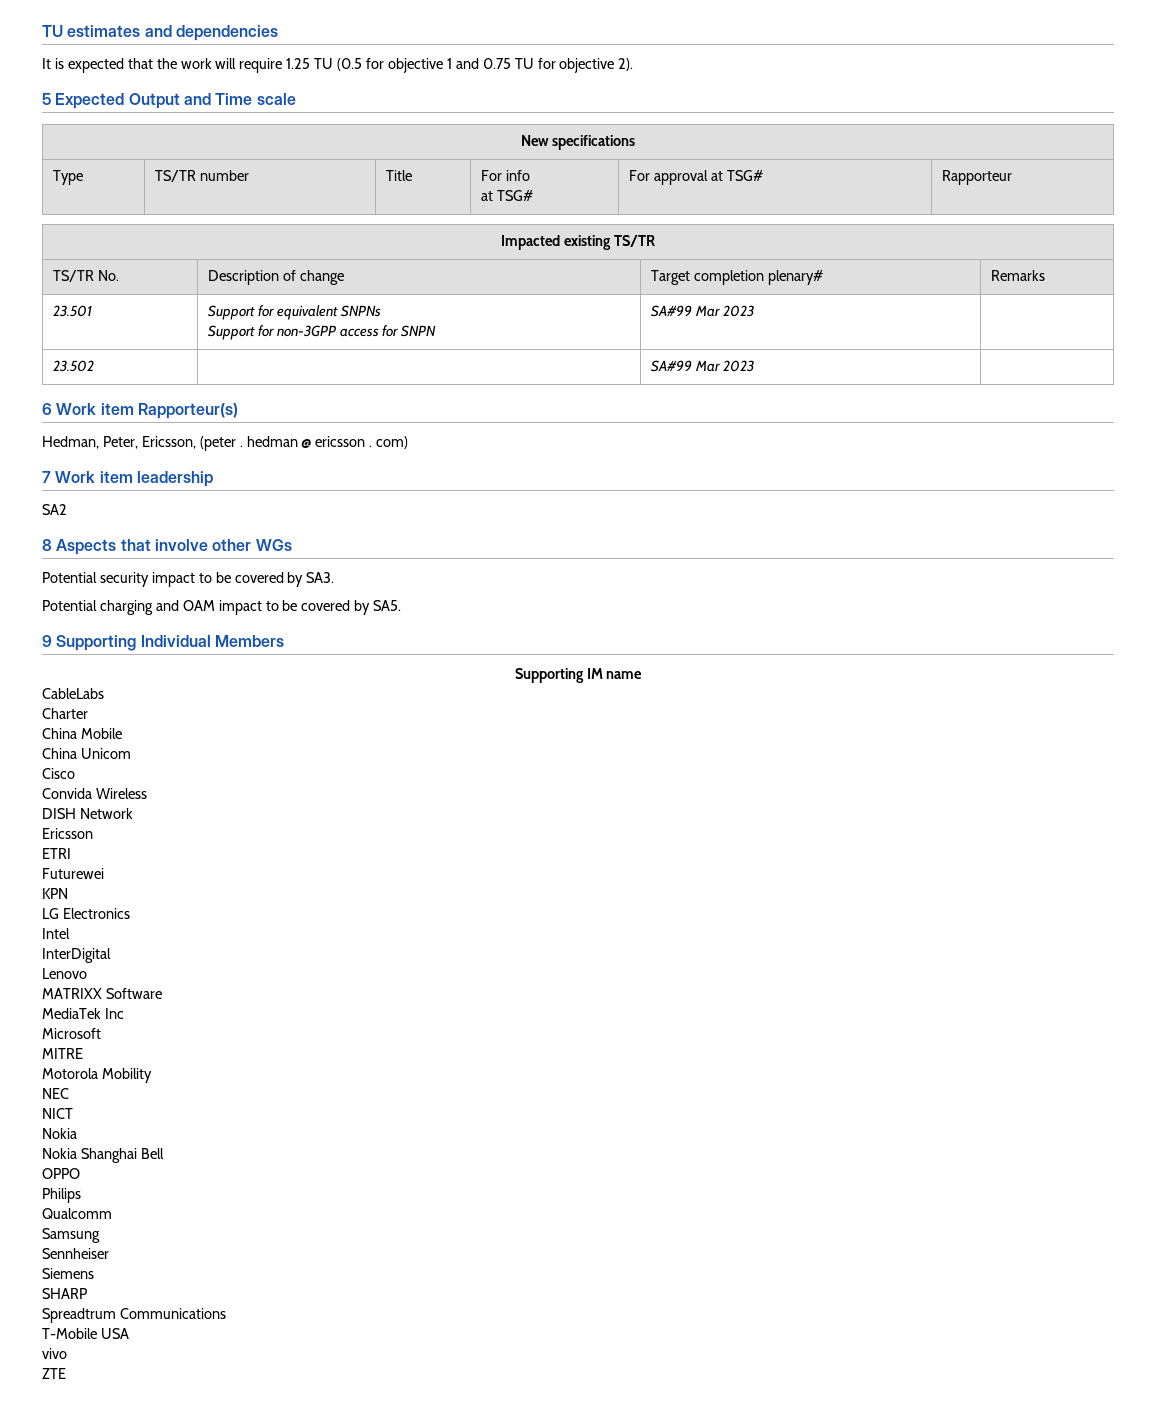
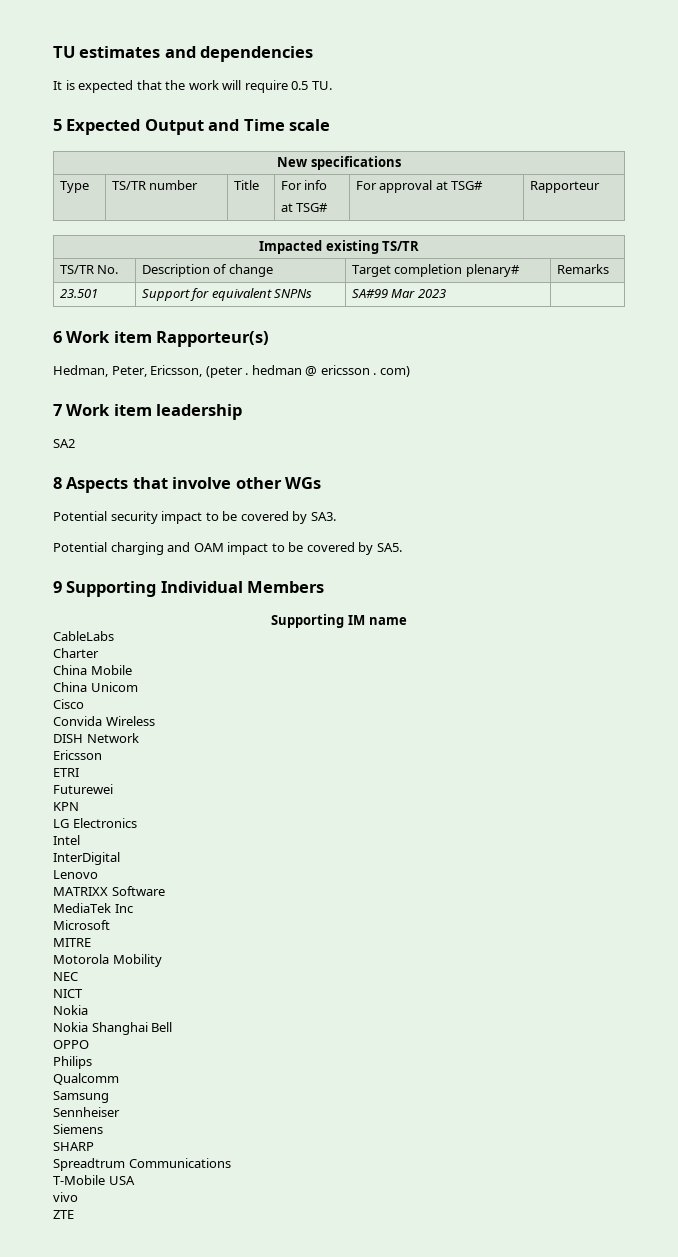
- It is expected that the work will require 1.25 TU (0.5 for objective 1 and 0.75 TU for objective 2).
+ It is expected that the work will require 0.5 TU.
- 23.501 | Support for equivalent SNPNs
- Support for non-3GPP access for SNPN | SA#99 Mar 2023 |
- 23.502 | | SA#99 Mar 2023 |
+ 23.501 | Support for equivalent SNPNs | SA#99 Mar 2023 |

